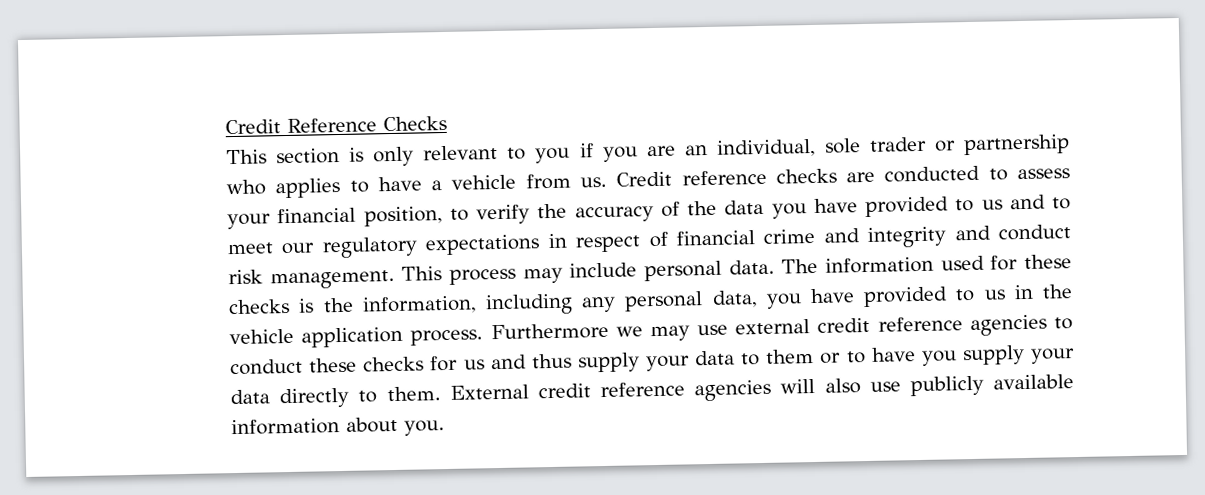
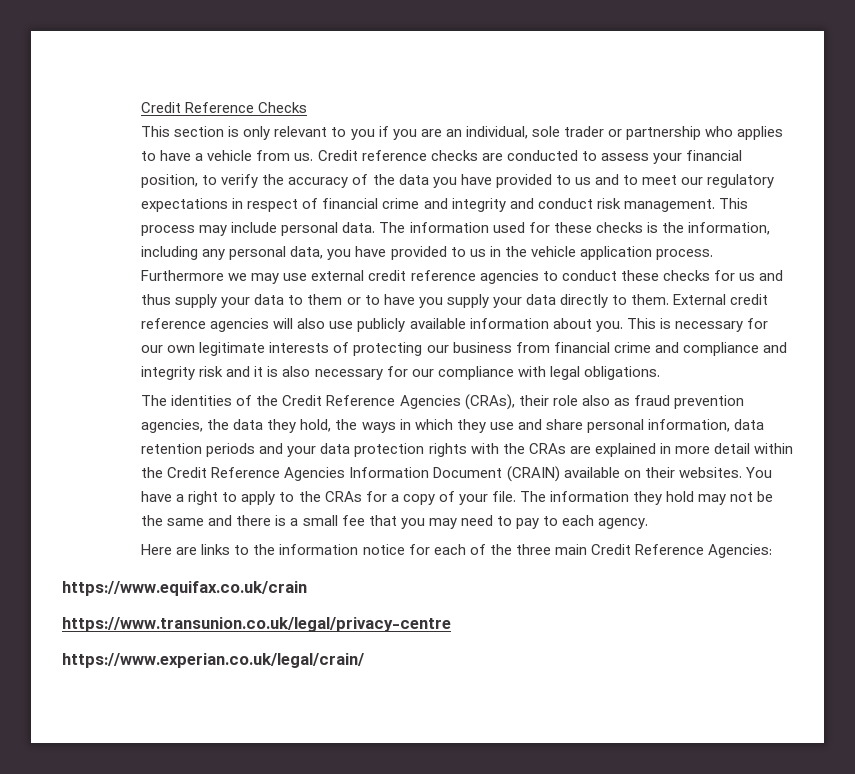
+ This is necessary for our own legitimate interests of protecting our business from financial crime and compliance and integrity risk and it is also necessary for our compliance with legal obligations.
+ The identities of the Credit Reference Agencies (CRAs), their role also as fraud prevention agencies, the data they hold, the ways in which they use and share personal information, data retention periods and your data protection rights with the CRAs are explained in more detail within the Credit Reference Agencies Information Document (CRAIN) available on their websites. You have a right to apply to the CRAs for a copy of your file. The information they hold may not be the same and there is a small fee that you may need to pay to each agency.
+ Here are links to the information notice for each of the three main Credit Reference Agencies:
+ https://www.equifax.co.uk/crain
+ https://www.transunion.co.uk/legal/privacy-centre
+ https://www.experian.co.uk/legal/crain/

